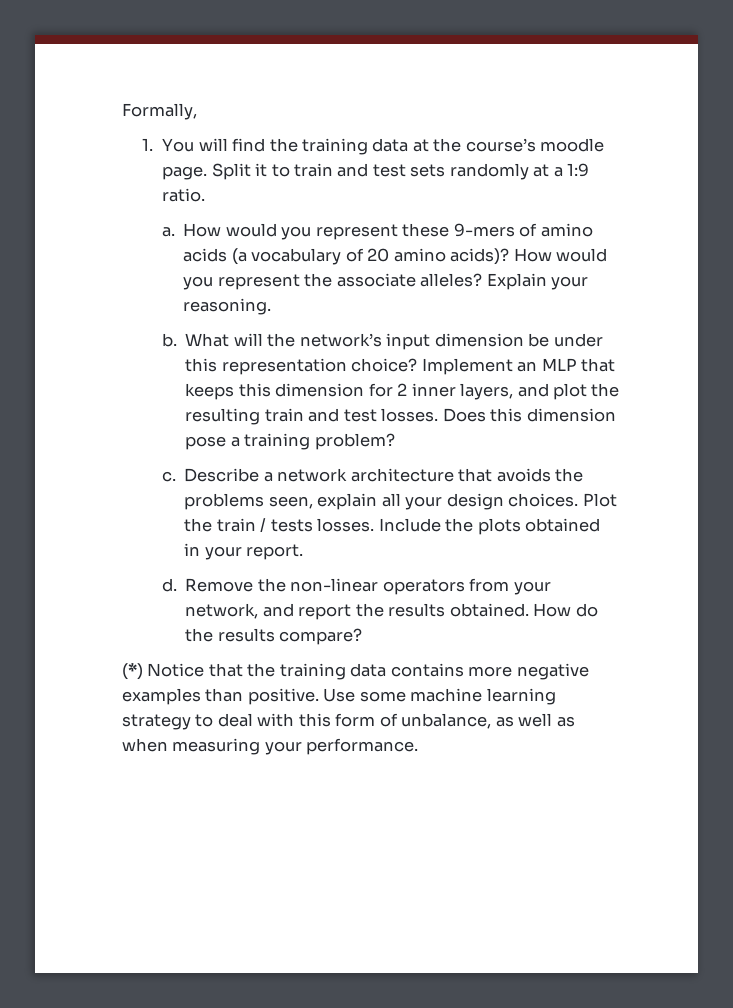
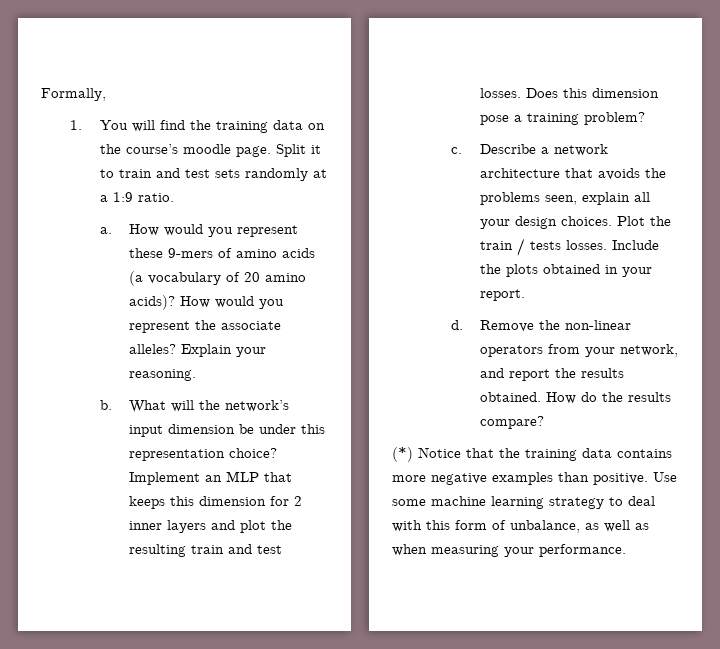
- 1. You will find the training data at the course’s moodle page.
+ 1. You will find the training data on the course’s moodle page.
- Implement an MLP that keeps this dimension for 2 inner layers, and plot the resulting train and test losses.
+ Implement an MLP that keeps this dimension for 2 inner layers and plot the resulting train and test losses.

